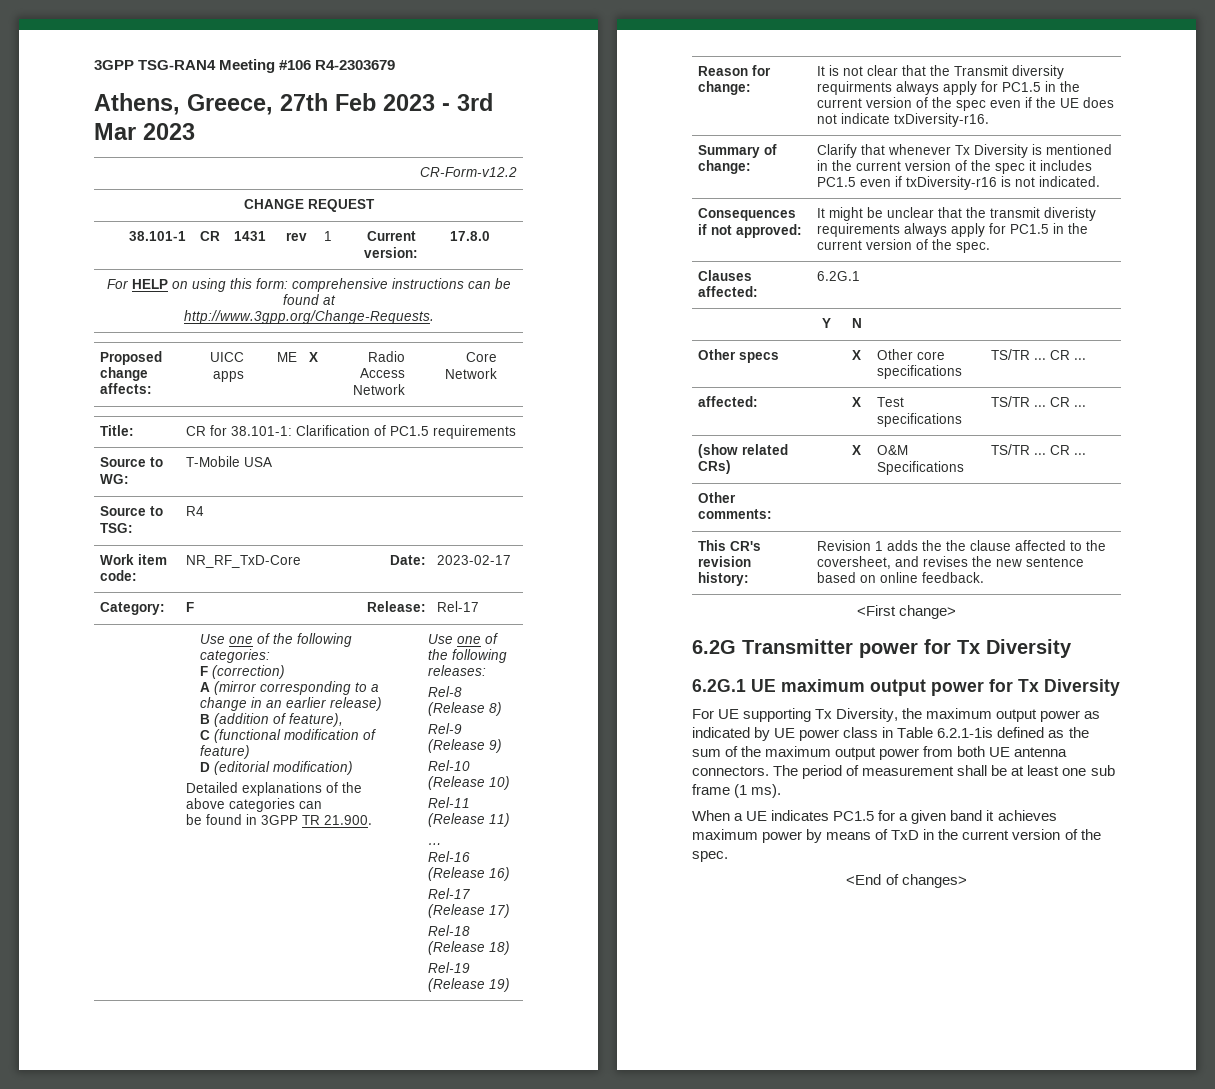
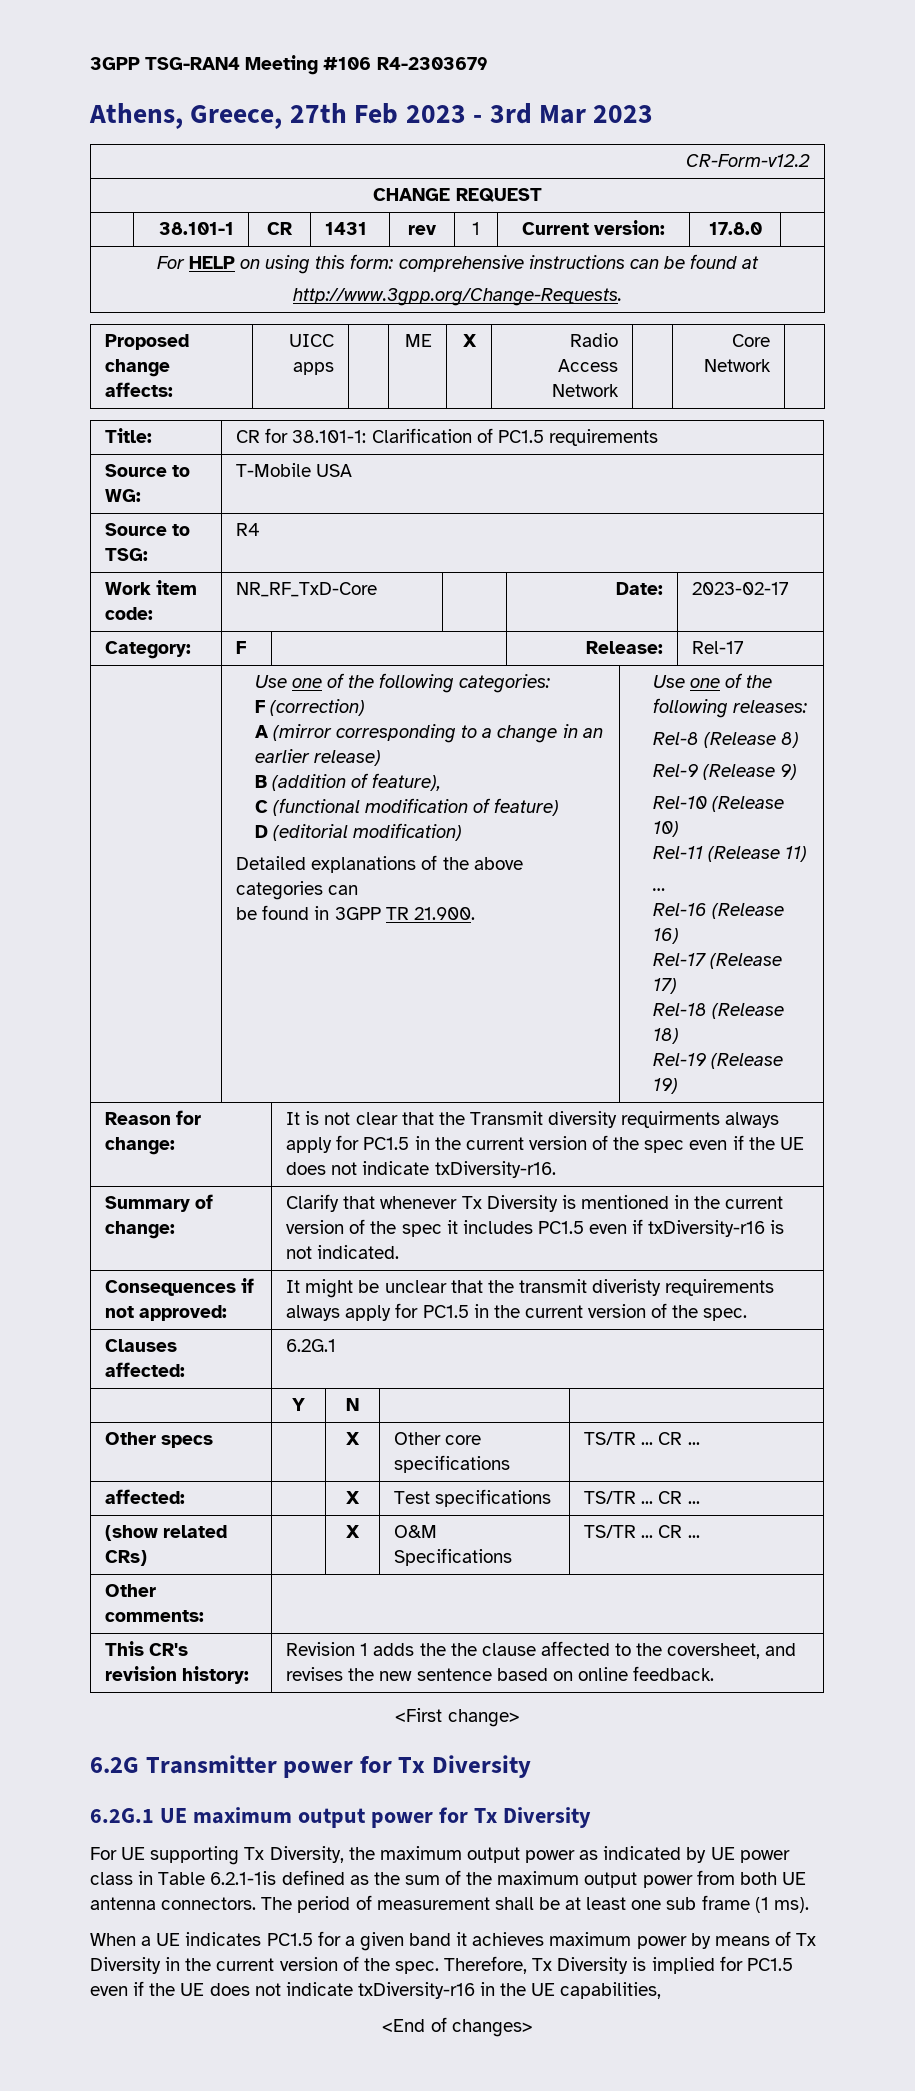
- When a UE indicates PC1.5 for a given band it achieves maximum power by means of TxD in the current version of the spec.
+ When a UE indicates PC1.5 for a given band it achieves maximum power by means of Tx Diversity in the current version of the spec. Therefore, Tx Diversity is implied for PC1.5 even if the UE does not indicate txDiversity-r16 in the UE capabilities,

